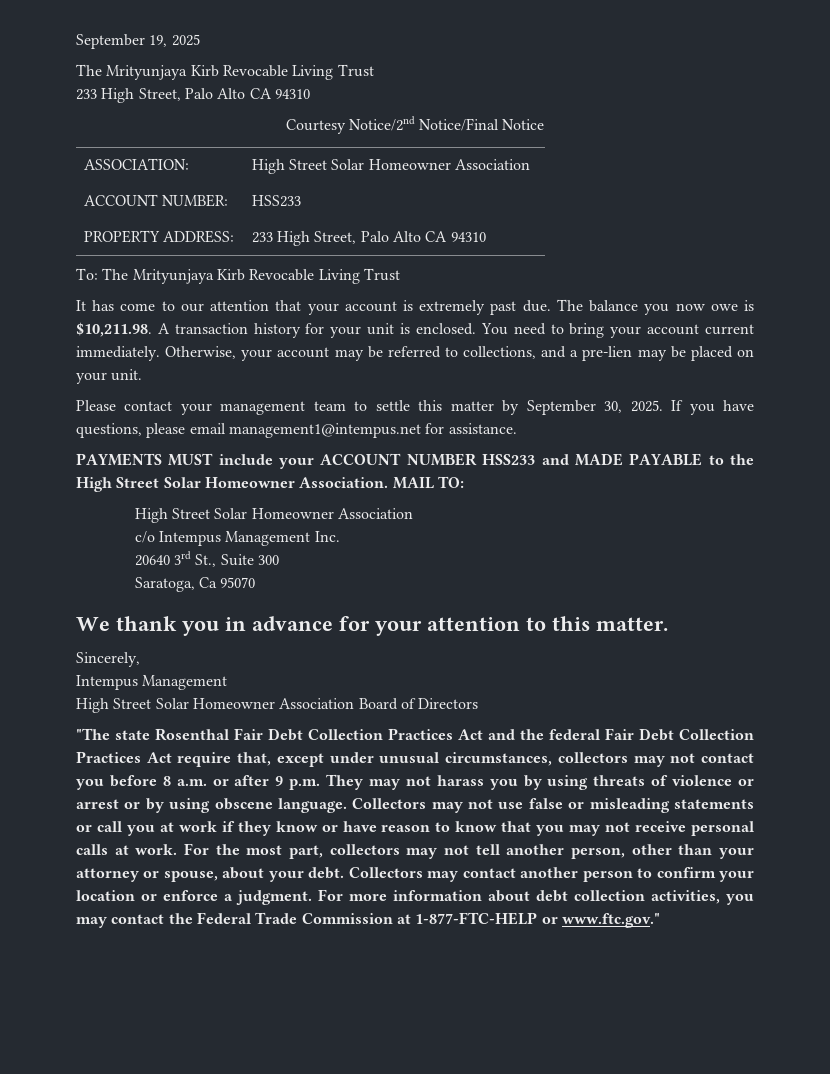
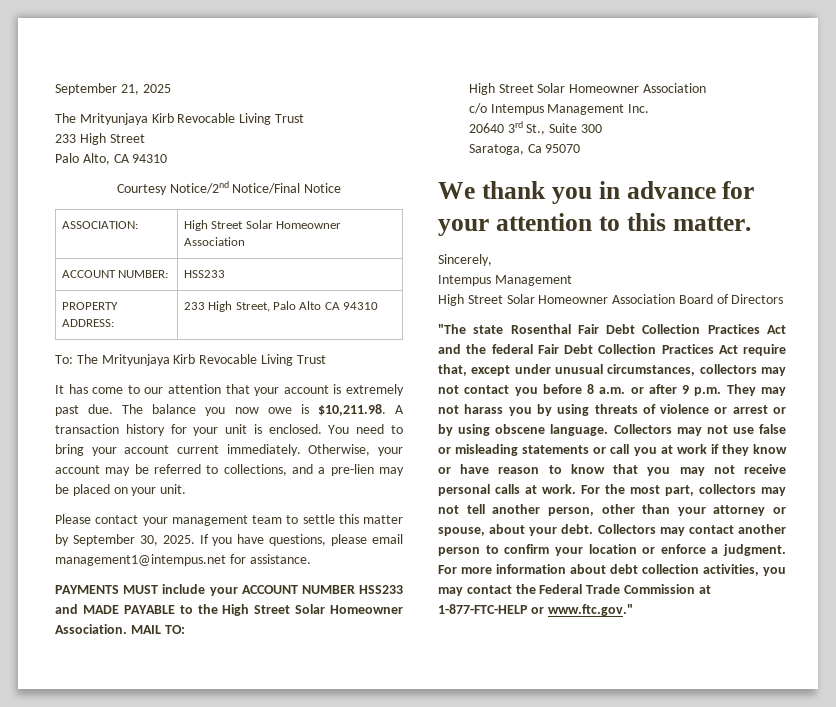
- September 19, 2025
+ September 21, 2025
  The Mrityunjaya Kirb Revocable Living Trust
- 233 High Street, Palo Alto CA 94310
+ 233 High Street
+ Palo Alto, CA 94310

